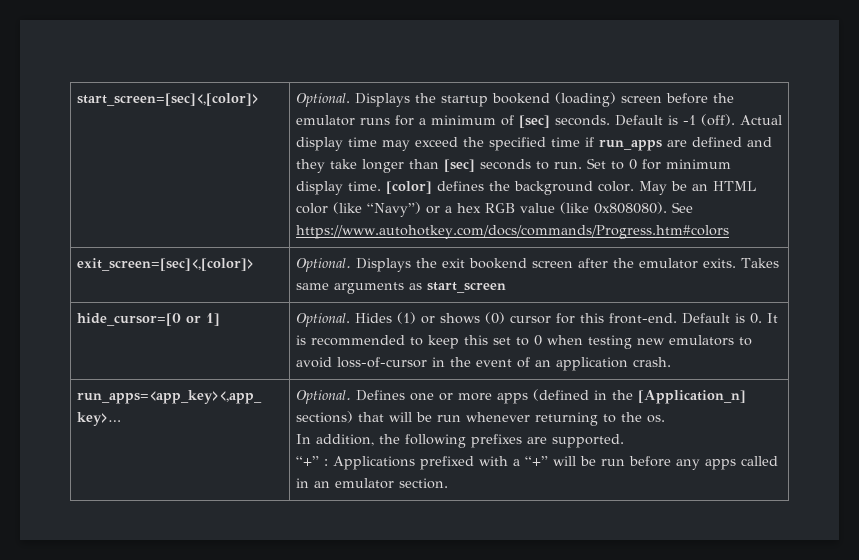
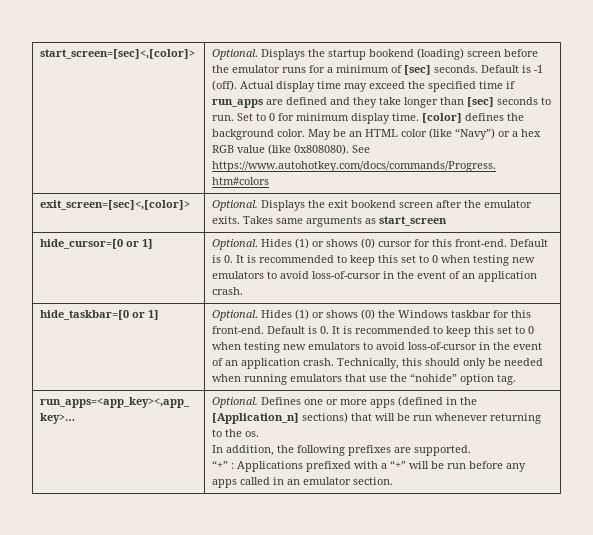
+ hide_taskbar=[0 or 1] | Optional. Hides (1) or shows (0) the Windows taskbar for this front-end. Default is 0. It is recommended to keep this set to 0 when testing new emulators to avoid loss-of-cursor in the event of an application crash. Technically, this should only be needed when running emulators that use the “nohide” option tag.

